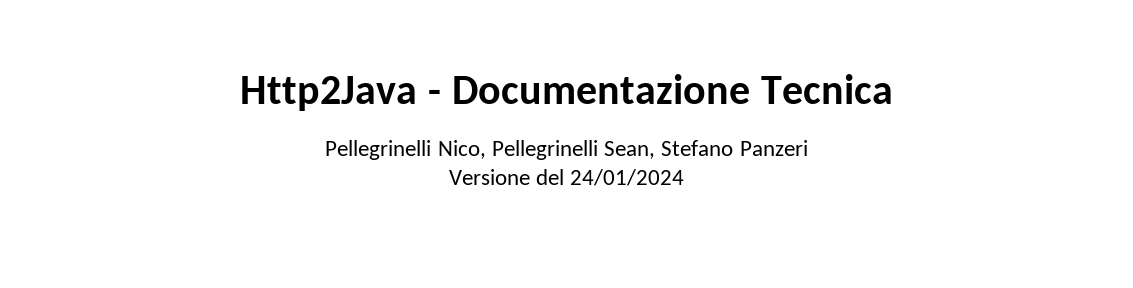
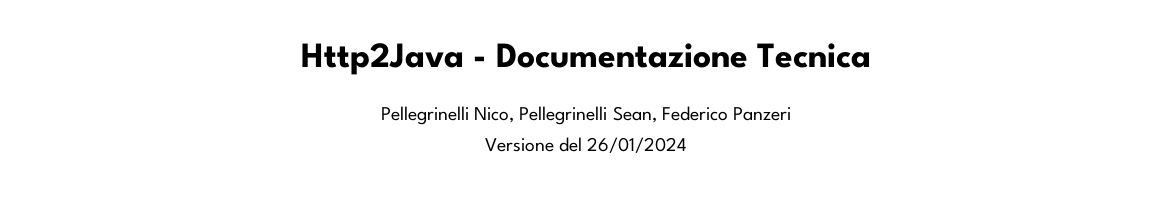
- Pellegrinelli Nico, Pellegrinelli Sean, Stefano Panzeri
+ Pellegrinelli Nico, Pellegrinelli Sean, Federico Panzeri
- Versione del 24/01/2024
+ Versione del 26/01/2024

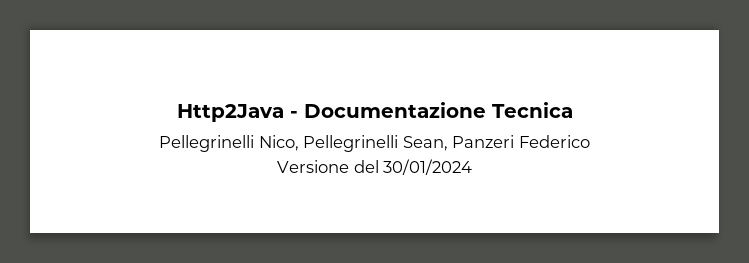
- Pellegrinelli Nico, Pellegrinelli Sean, Federico Panzeri
+ Pellegrinelli Nico, Pellegrinelli Sean, Panzeri Federico
- Versione del 26/01/2024
+ Versione del 30/01/2024

